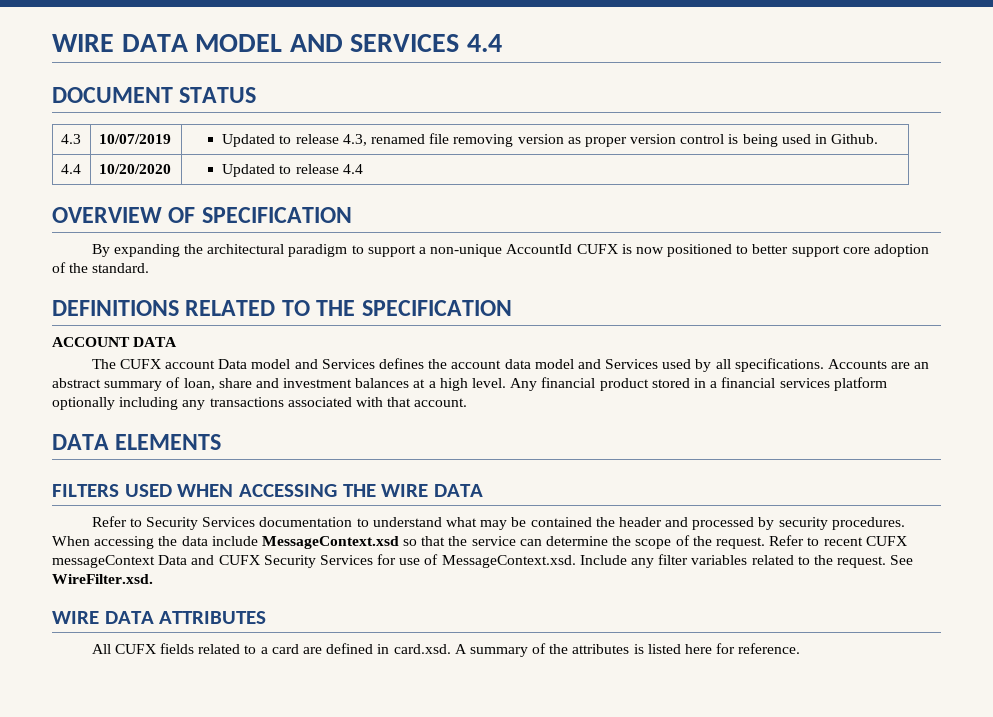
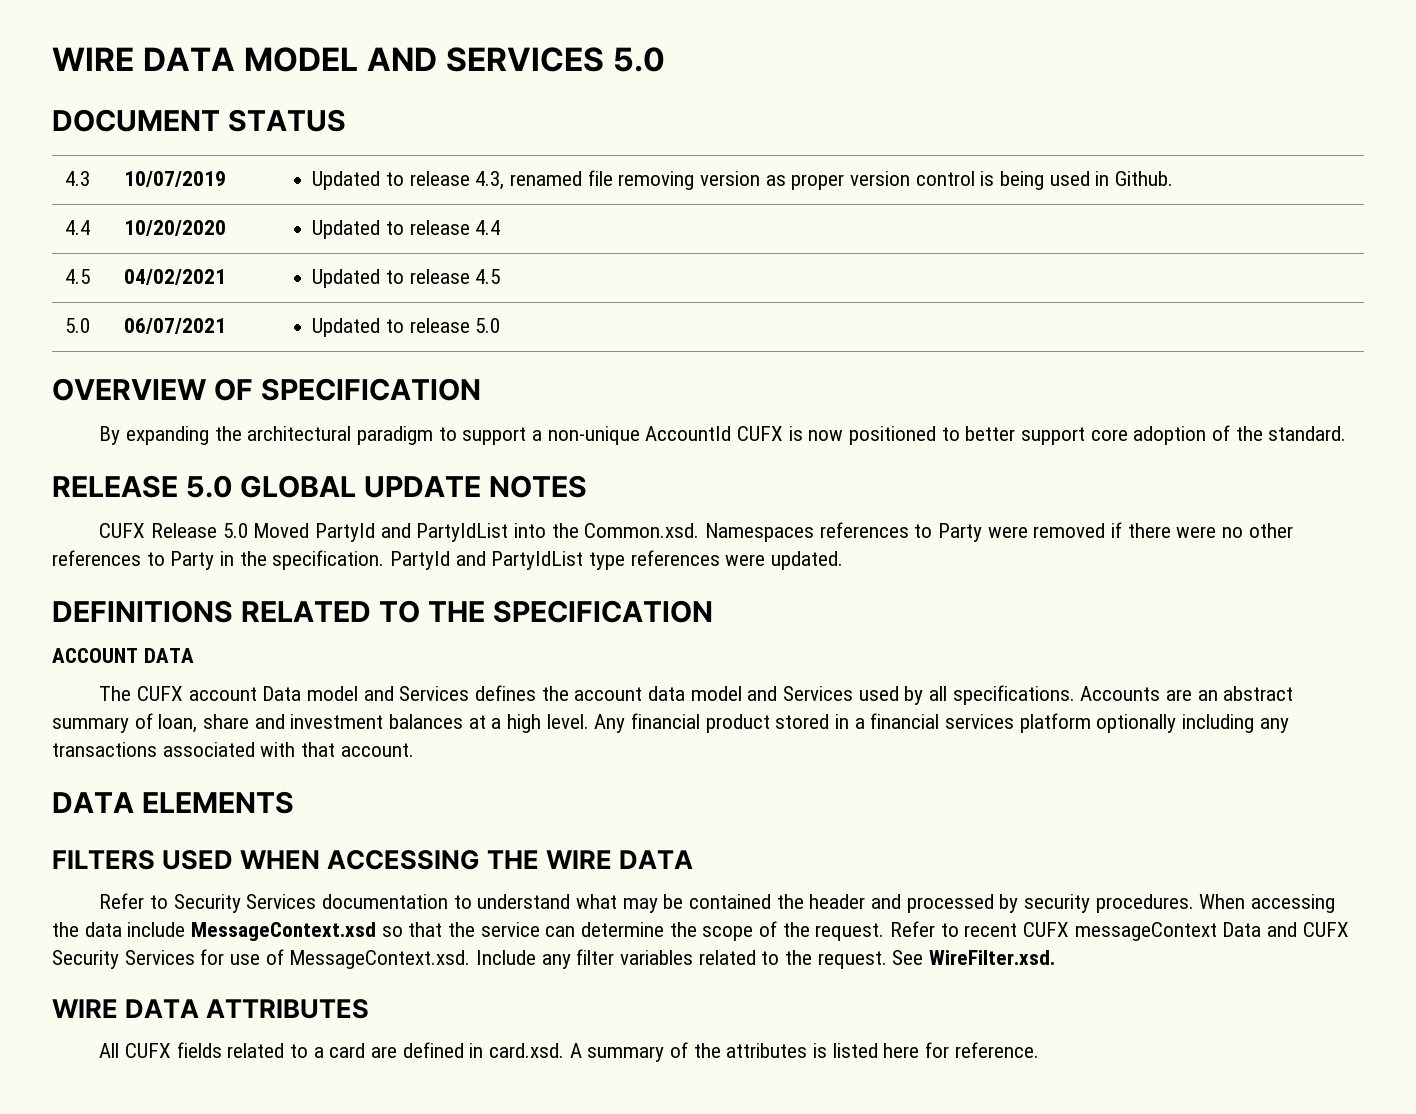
- WIRE DATA MODEL AND SERVICES 4.4
+ WIRE DATA MODEL AND SERVICES 5.0
+ 4.5 | 04/02/2021 | Updated to release 4.5
+ 5.0 | 06/07/2021 | Updated to release 5.0
+ RELEASE 5.0 GLOBAL UPDATE NOTES
+ CUFX Release 5.0 Moved PartyId and PartyIdList into the Common.xsd. Namespaces references to Party were removed if there were no other references to Party in the specification. PartyId and PartyIdList type references were updated.

